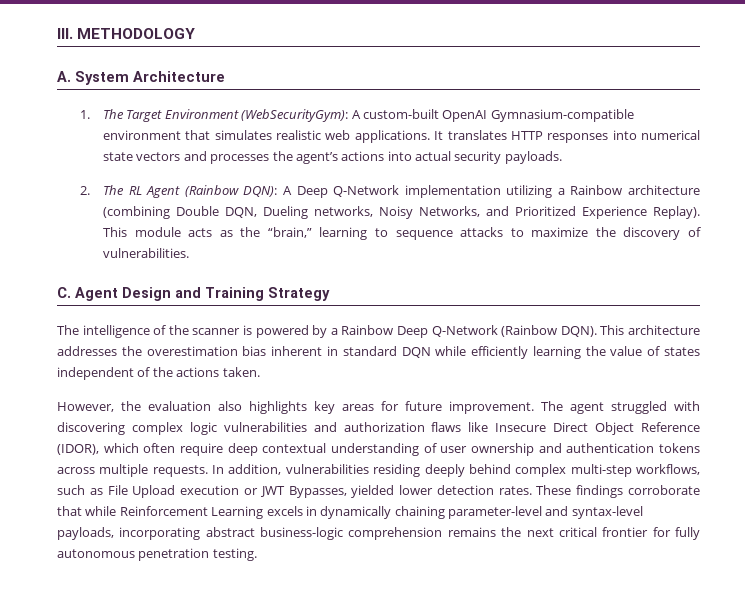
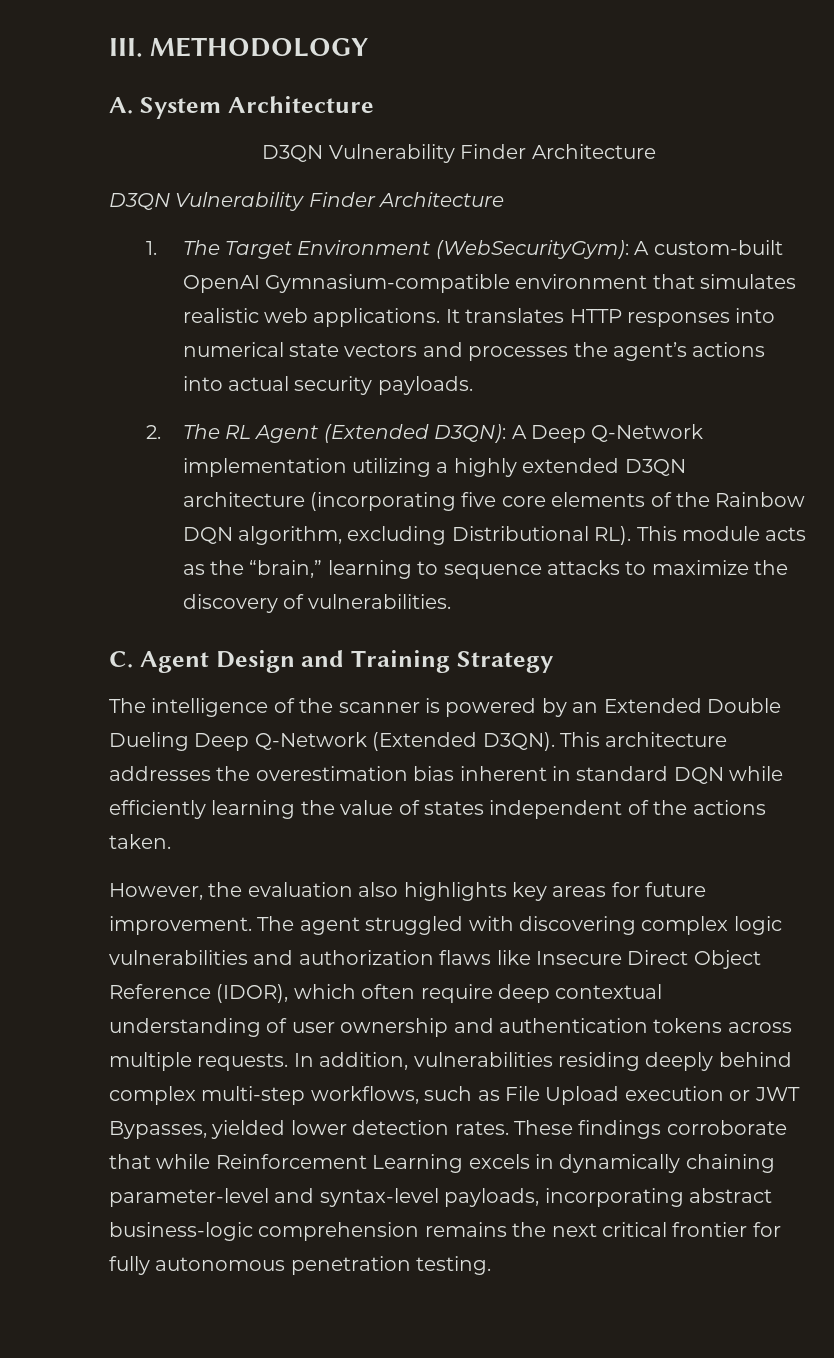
  A. System Architecture
+ D3QN Vulnerability Finder Architecture
+ D3QN Vulnerability Finder Architecture
- 2. The RL Agent (Rainbow DQN): A Deep Q-Network implementation utilizing a Rainbow architecture (combining Double DQN, Dueling networks, Noisy Networks, and Prioritized Experience Replay). This module acts as the “brain,” learning to sequence attacks to maximize the discovery of vulnerabilities.
+ 2. The RL Agent (Extended D3QN): A Deep Q-Network implementation utilizing a highly extended D3QN architecture (incorporating five core elements of the Rainbow DQN algorithm, excluding Distributional RL). This module acts as the “brain,” learning to sequence attacks to maximize the discovery of vulnerabilities.
- The intelligence of the scanner is powered by a Rainbow Deep Q-Network (Rainbow DQN).
+ The intelligence of the scanner is powered by an Extended Double Dueling Deep Q-Network (Extended D3QN).

